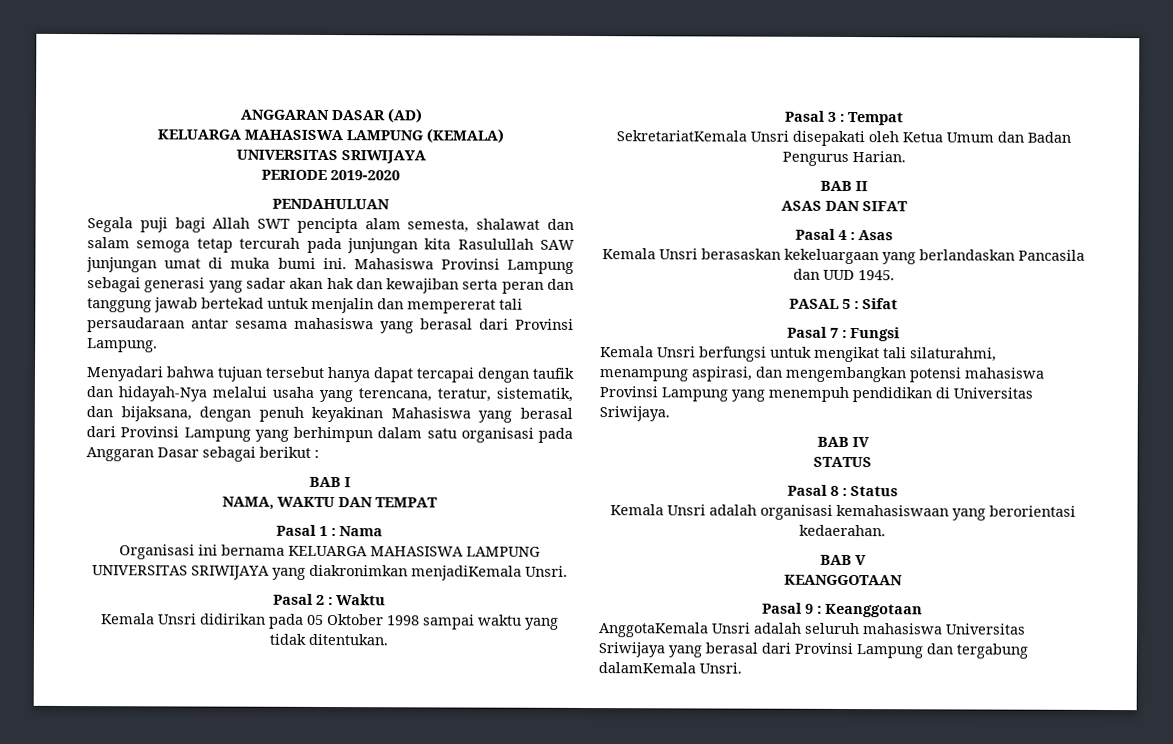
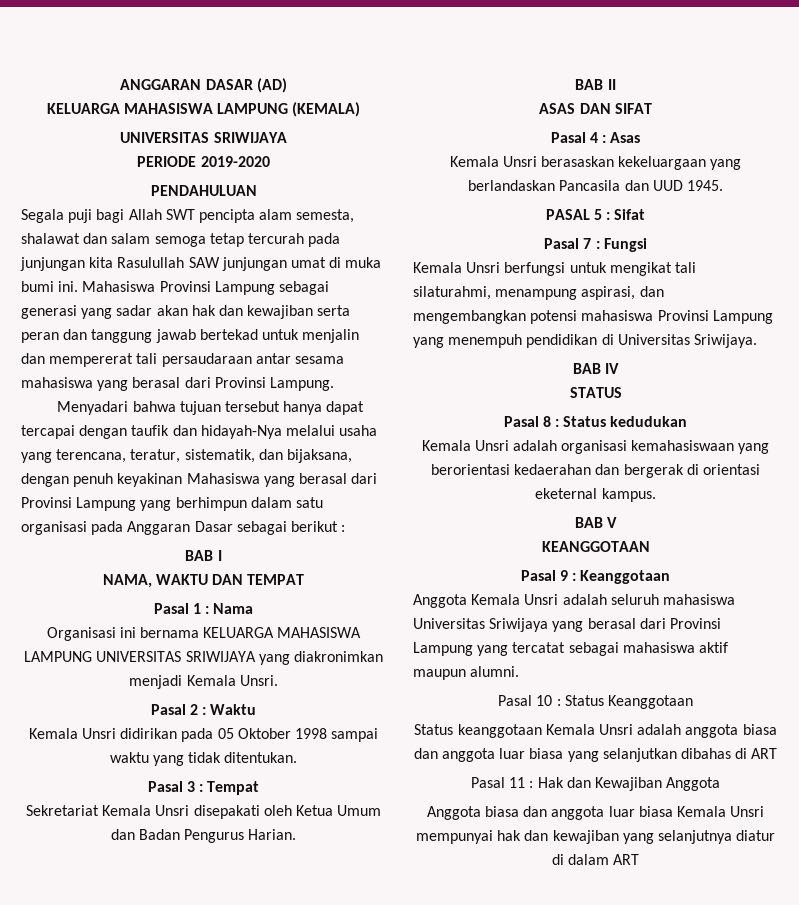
- Organisasi ini bernama KELUARGA MAHASISWA LAMPUNG UNIVERSITAS SRIWIJAYA yang diakronimkan menjadiKemala Unsri.
+ Organisasi ini bernama KELUARGA MAHASISWA LAMPUNG UNIVERSITAS SRIWIJAYA yang diakronimkan menjadi Kemala Unsri.
- SekretariatKemala Unsri disepakati oleh Ketua Umum dan Badan Pengurus Harian.
+ Sekretariat Kemala Unsri disepakati oleh Ketua Umum dan Badan Pengurus Harian.
- Pasal 8 : Status
+ Pasal 8 : Status kedudukan
- Kemala Unsri adalah organisasi kemahasiswaan yang berorientasi kedaerahan.
+ Kemala Unsri adalah organisasi kemahasiswaan yang berorientasi kedaerahan dan bergerak di orientasi eketernal kampus.
- AnggotaKemala Unsri adalah seluruh mahasiswa Universitas Sriwijaya yang berasal dari Provinsi Lampung dan tergabung dalamKemala Unsri.
+ Anggota Kemala Unsri adalah seluruh mahasiswa Universitas Sriwijaya yang berasal dari Provinsi Lampung yang tercatat sebagai mahasiswa aktif maupun alumni.
+ Pasal 10 : Status Keanggotaan
+ Status keanggotaan Kemala Unsri adalah anggota biasa dan anggota luar biasa yang selanjutkan dibahas di ART
+ Pasal 11 : Hak dan Kewajiban Anggota
+ Anggota biasa dan anggota luar biasa Kemala Unsri mempunyai hak dan kewajiban yang selanjutnya diatur di dalam ART

